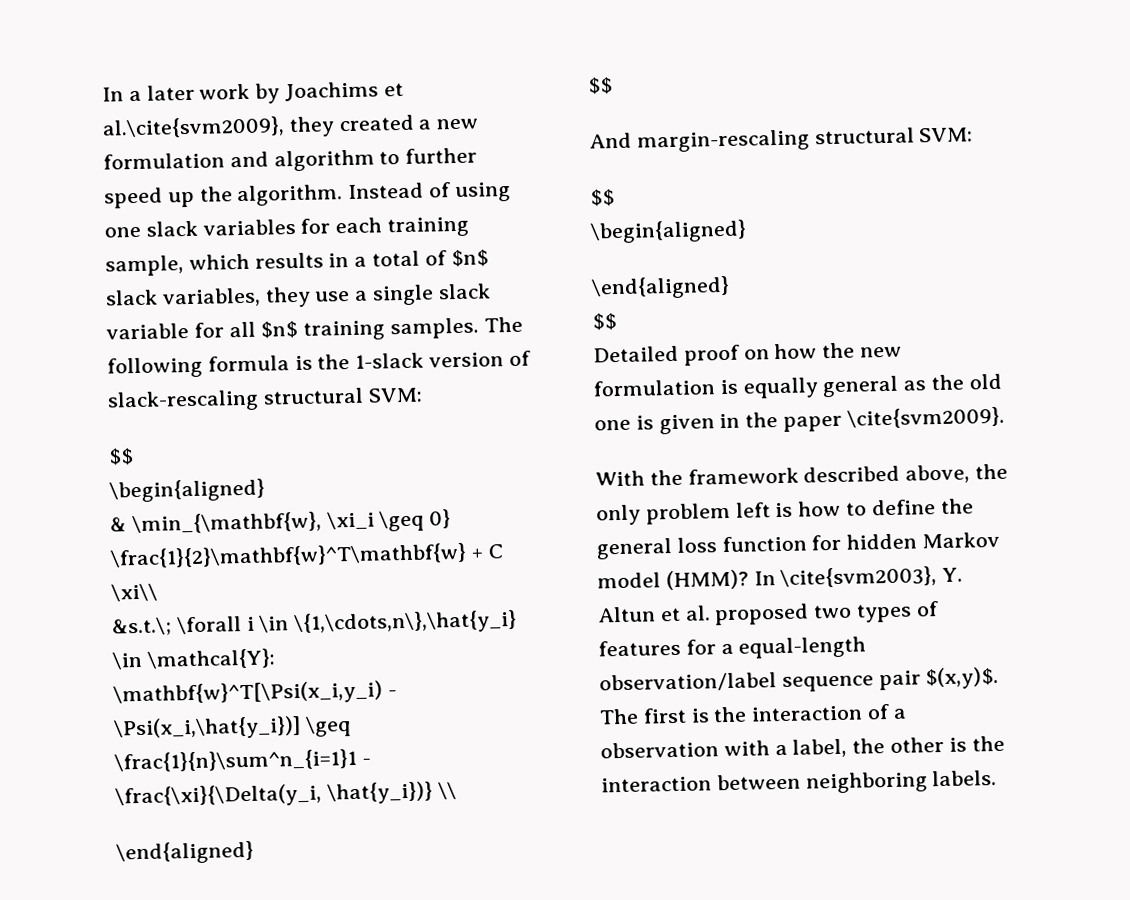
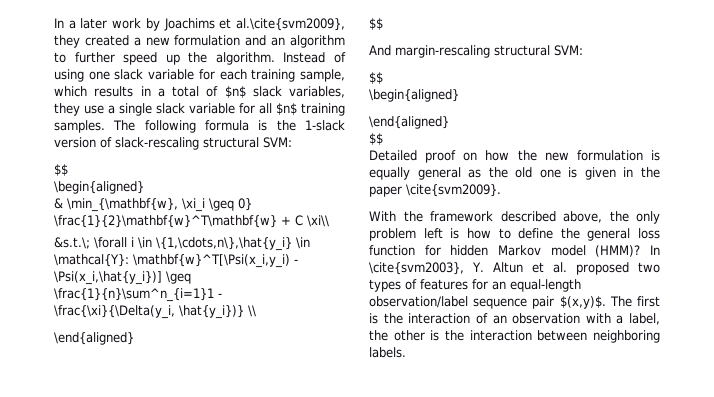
- In a later work by Joachims et al.\cite{svm2009}, they created a new formulation and algorithm to further speed up the algorithm.
+ In a later work by Joachims et al.\cite{svm2009}, they created a new formulation and an algorithm to further speed up the algorithm.
- Instead of using one slack variables for each training sample, which results in a total of $n$ slack variables, they use a single slack variable for all $n$ training samples.
+ Instead of using one slack variable for each training sample, which results in a total of $n$ slack variables, they use a single slack variable for all $n$ training samples.
- In \cite{svm2003}, Y. Altun et al. proposed two types of features for a equal-length observation/label sequence pair $(x,y)$.
+ In \cite{svm2003}, Y. Altun et al. proposed two types of features for an equal-length observation/label sequence pair $(x,y)$.
- The first is the interaction of a observation with a label, the other is the interaction between neighboring labels.
+ The first is the interaction of an observation with a label, the other is the interaction between neighboring labels.

